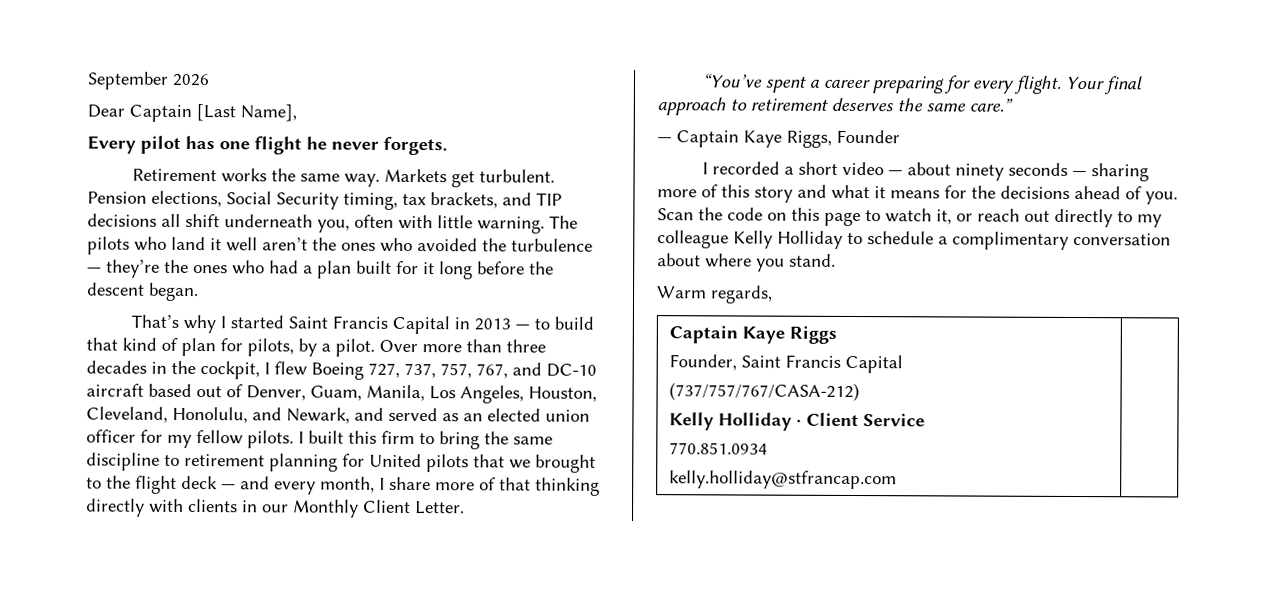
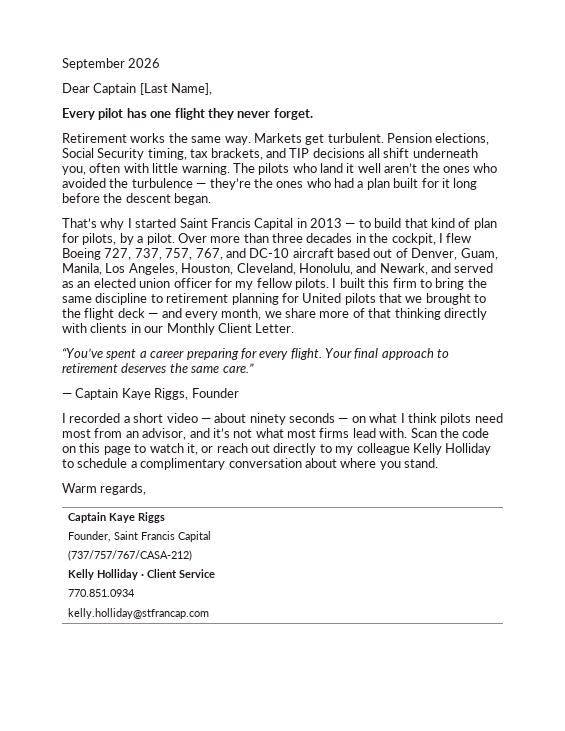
- Every pilot has one flight he never forgets.
+ Every pilot has one flight they never forget.
- I built this firm to bring the same discipline to retirement planning for United pilots that we brought to the flight deck — and every month, I share more of that thinking directly with clients in our Monthly Client Letter.
+ I built this firm to bring the same discipline to retirement planning for United pilots that we brought to the flight deck — and every month, we share more of that thinking directly with clients in our Monthly Client Letter.
- I recorded a short video — about ninety seconds — sharing more of this story and what it means for the decisions ahead of you.
+ I recorded a short video — about ninety seconds — on what I think pilots need most from an advisor, and it’s not what most firms lead with.

